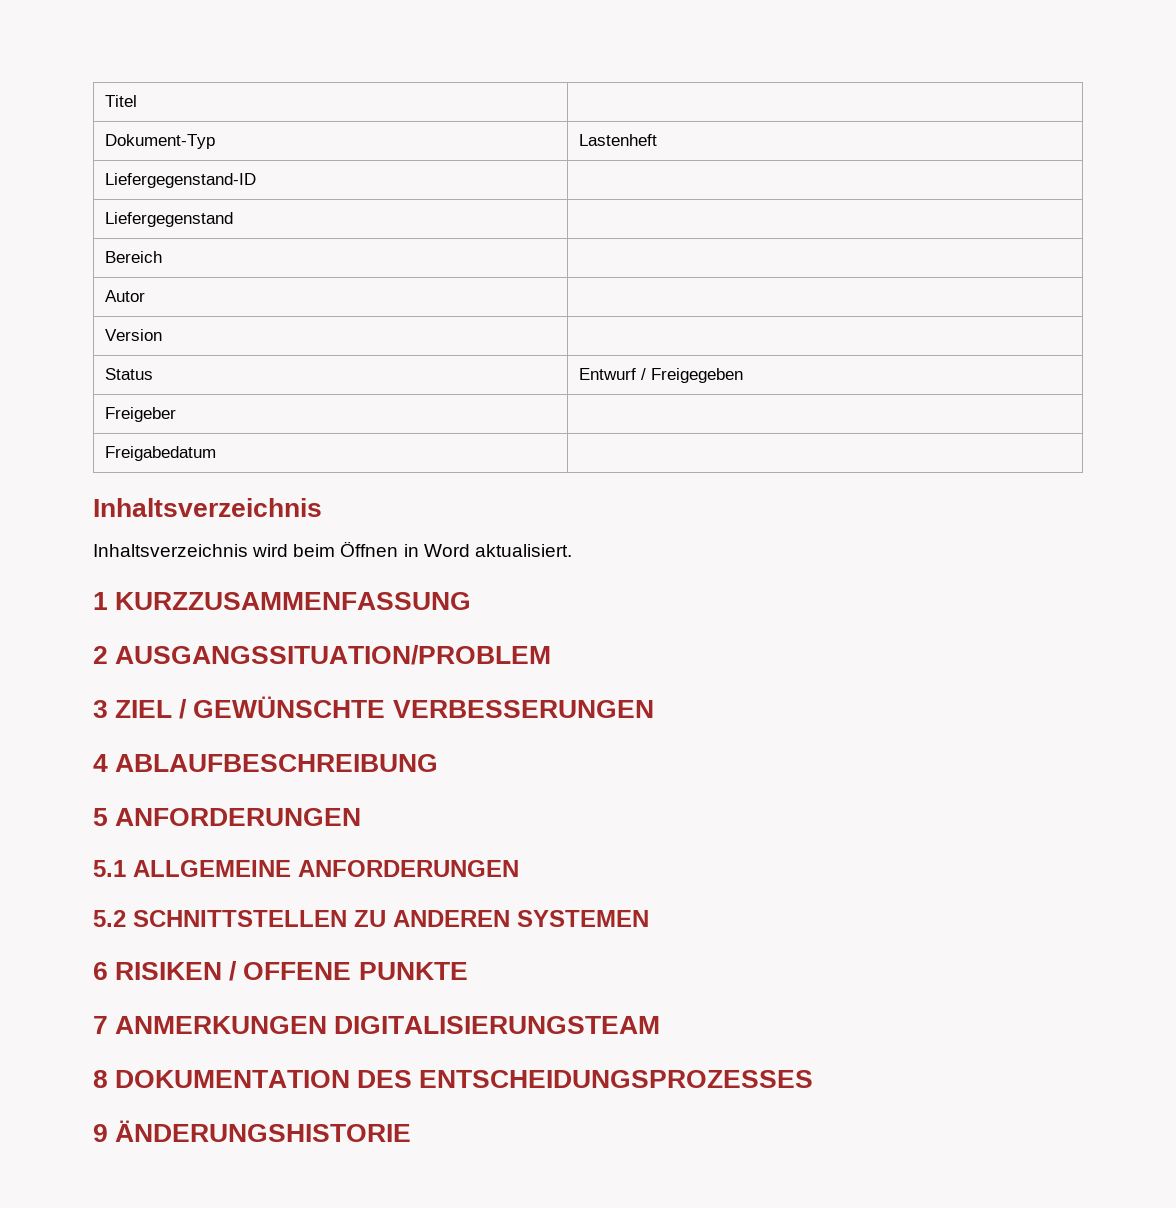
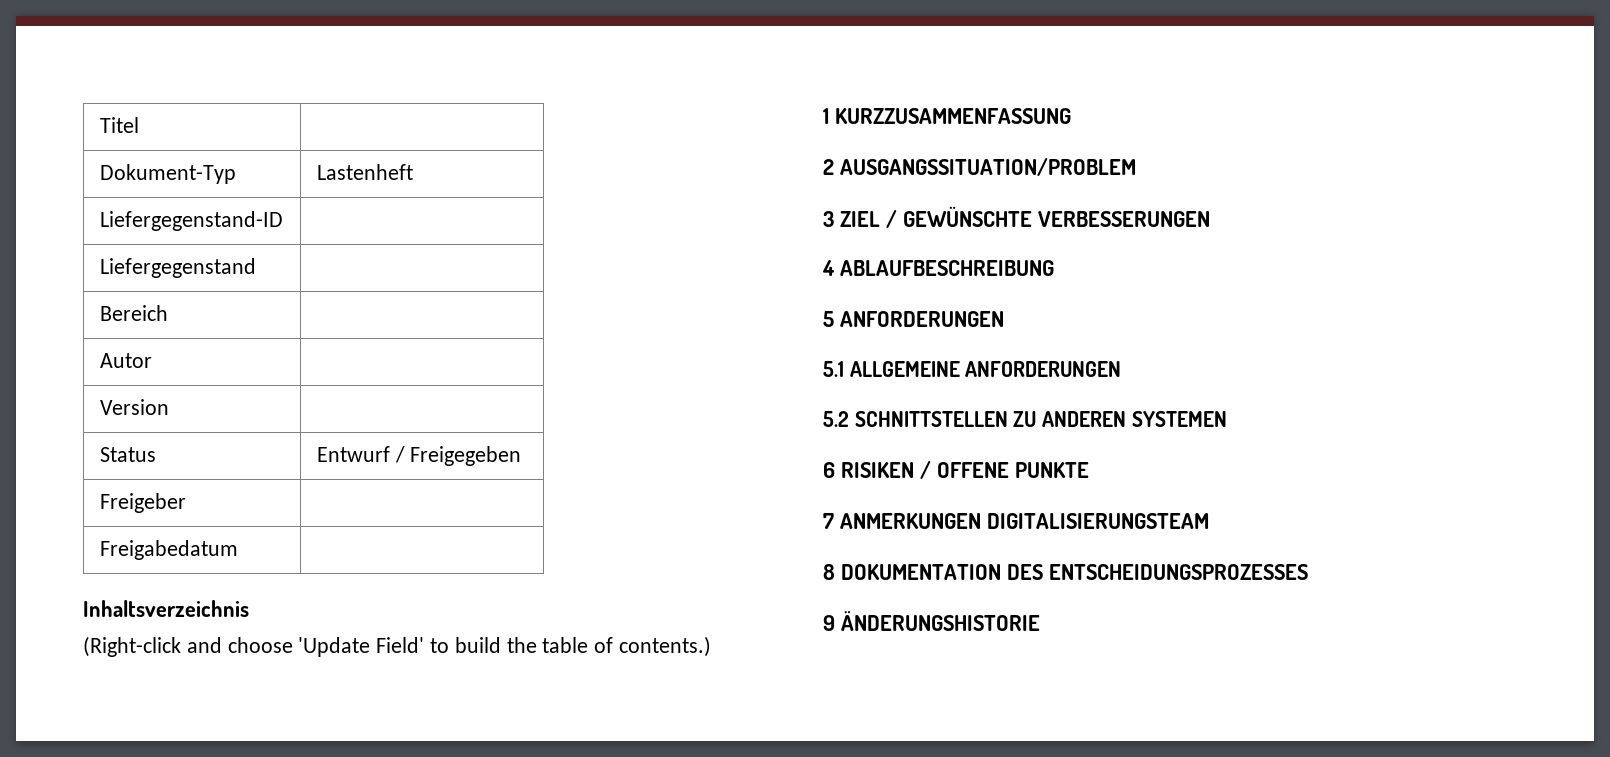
- Inhaltsverzeichnis wird beim Öffnen in Word aktualisiert.
+ (Right-click and choose 'Update Field' to build the table of contents.)

